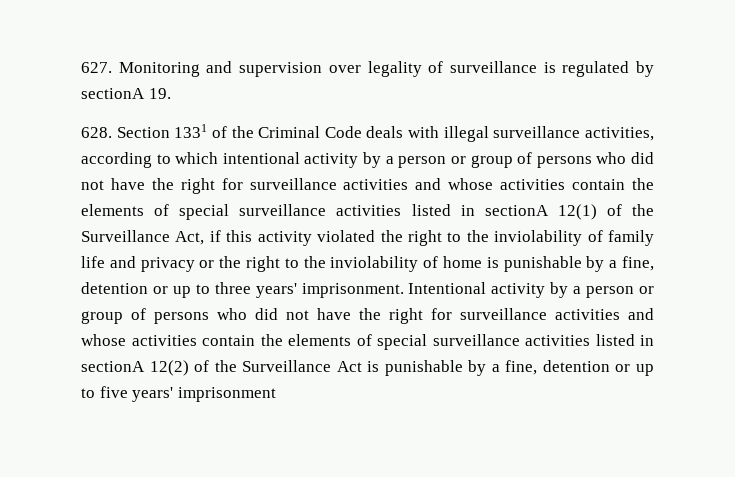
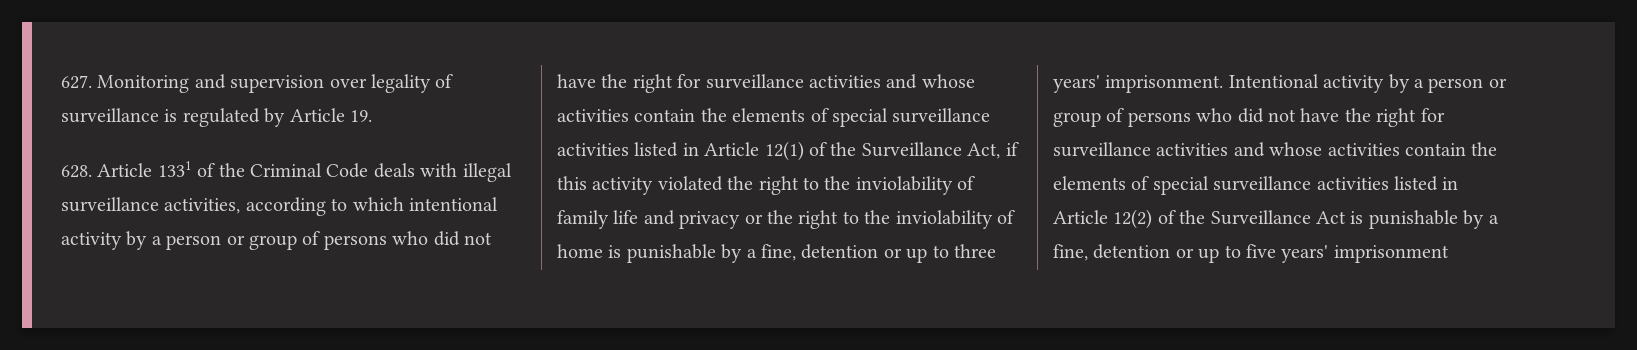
- 627. Monitoring and supervision over legality of surveillance is regulated by sectionA 19.
+ 627. Monitoring and supervision over legality of surveillance is regulated by Article 19.
- 628. Section 1331 of the Criminal Code deals with illegal surveillance activities, according to which intentional activity by a person or group of persons who did not have the right for surveillance activities and whose activities contain the elements of special surveillance activities listed in sectionA 12(1) of the Surveillance Act, if this activity violated the right to the inviolability of family life and privacy or the right to the inviolability of home is punishable by a fine, detention or up to three years' imprisonment.
+ 628. Article 1331 of the Criminal Code deals with illegal surveillance activities, according to which intentional activity by a person or group of persons who did not have the right for surveillance activities and whose activities contain the elements of special surveillance activities listed in Article 12(1) of the Surveillance Act, if this activity violated the right to the inviolability of family life and privacy or the right to the inviolability of home is punishable by a fine, detention or up to three years' imprisonment.
- Intentional activity by a person or group of persons who did not have the right for surveillance activities and whose activities contain the elements of special surveillance activities listed in sectionA 12(2) of the Surveillance Act is punishable by a fine, detention or up to five years' imprisonment
+ Intentional activity by a person or group of persons who did not have the right for surveillance activities and whose activities contain the elements of special surveillance activities listed in Article 12(2) of the Surveillance Act is punishable by a fine, detention or up to five years' imprisonment

